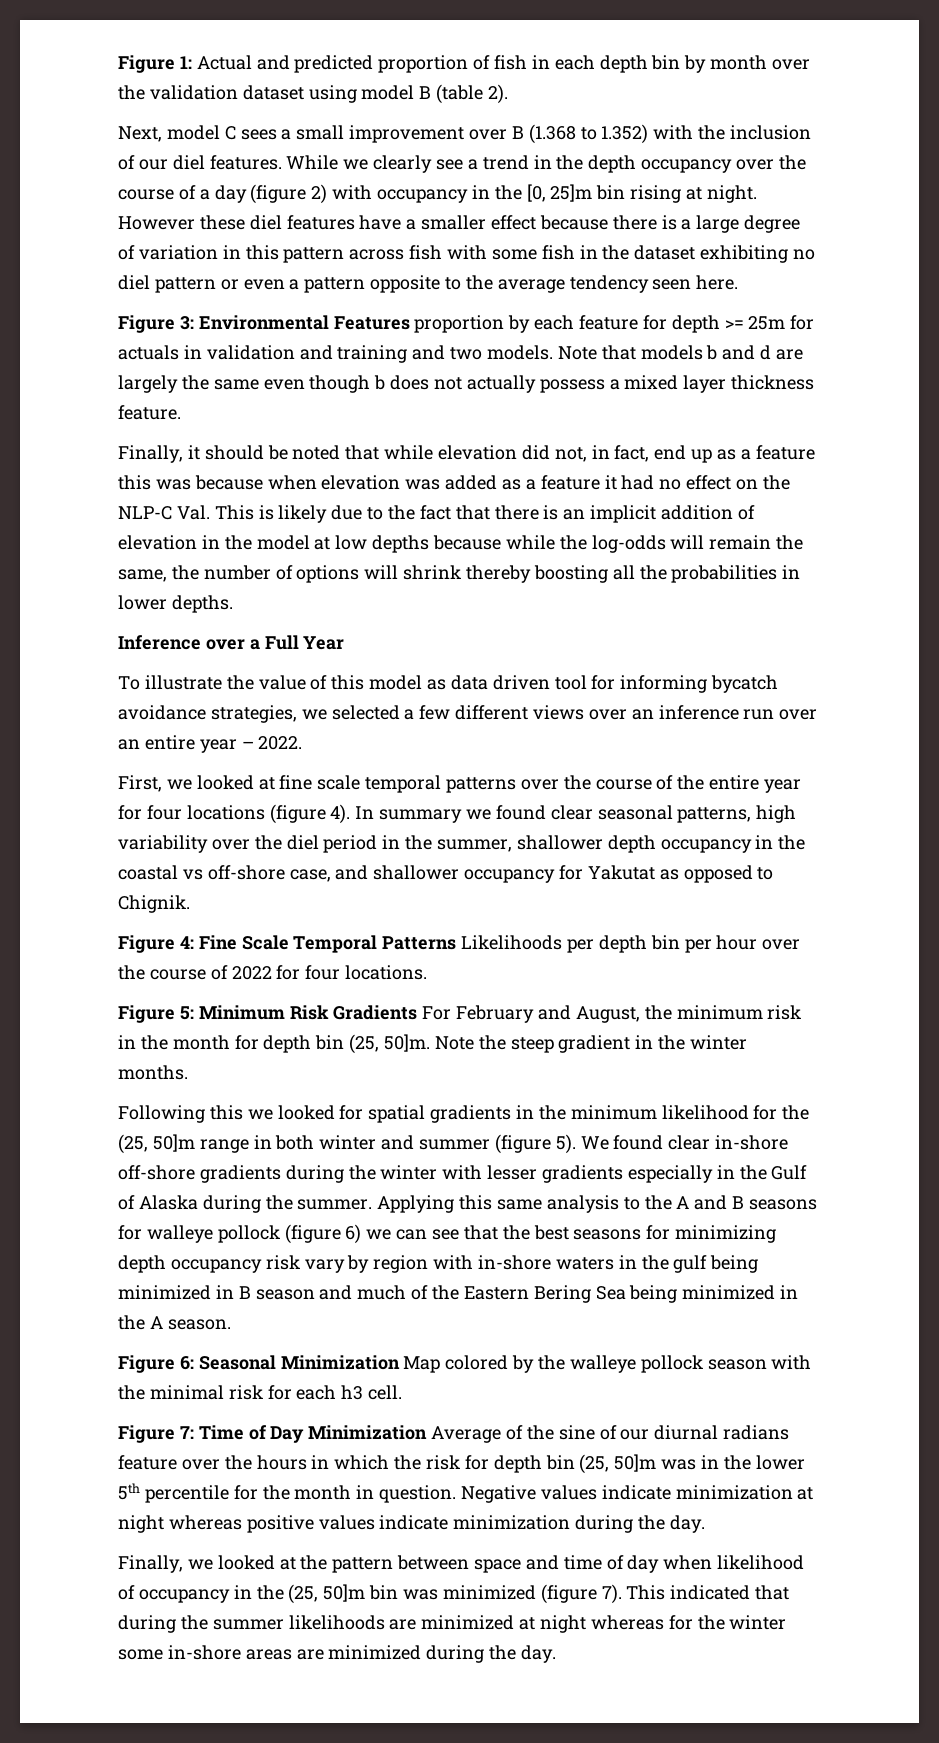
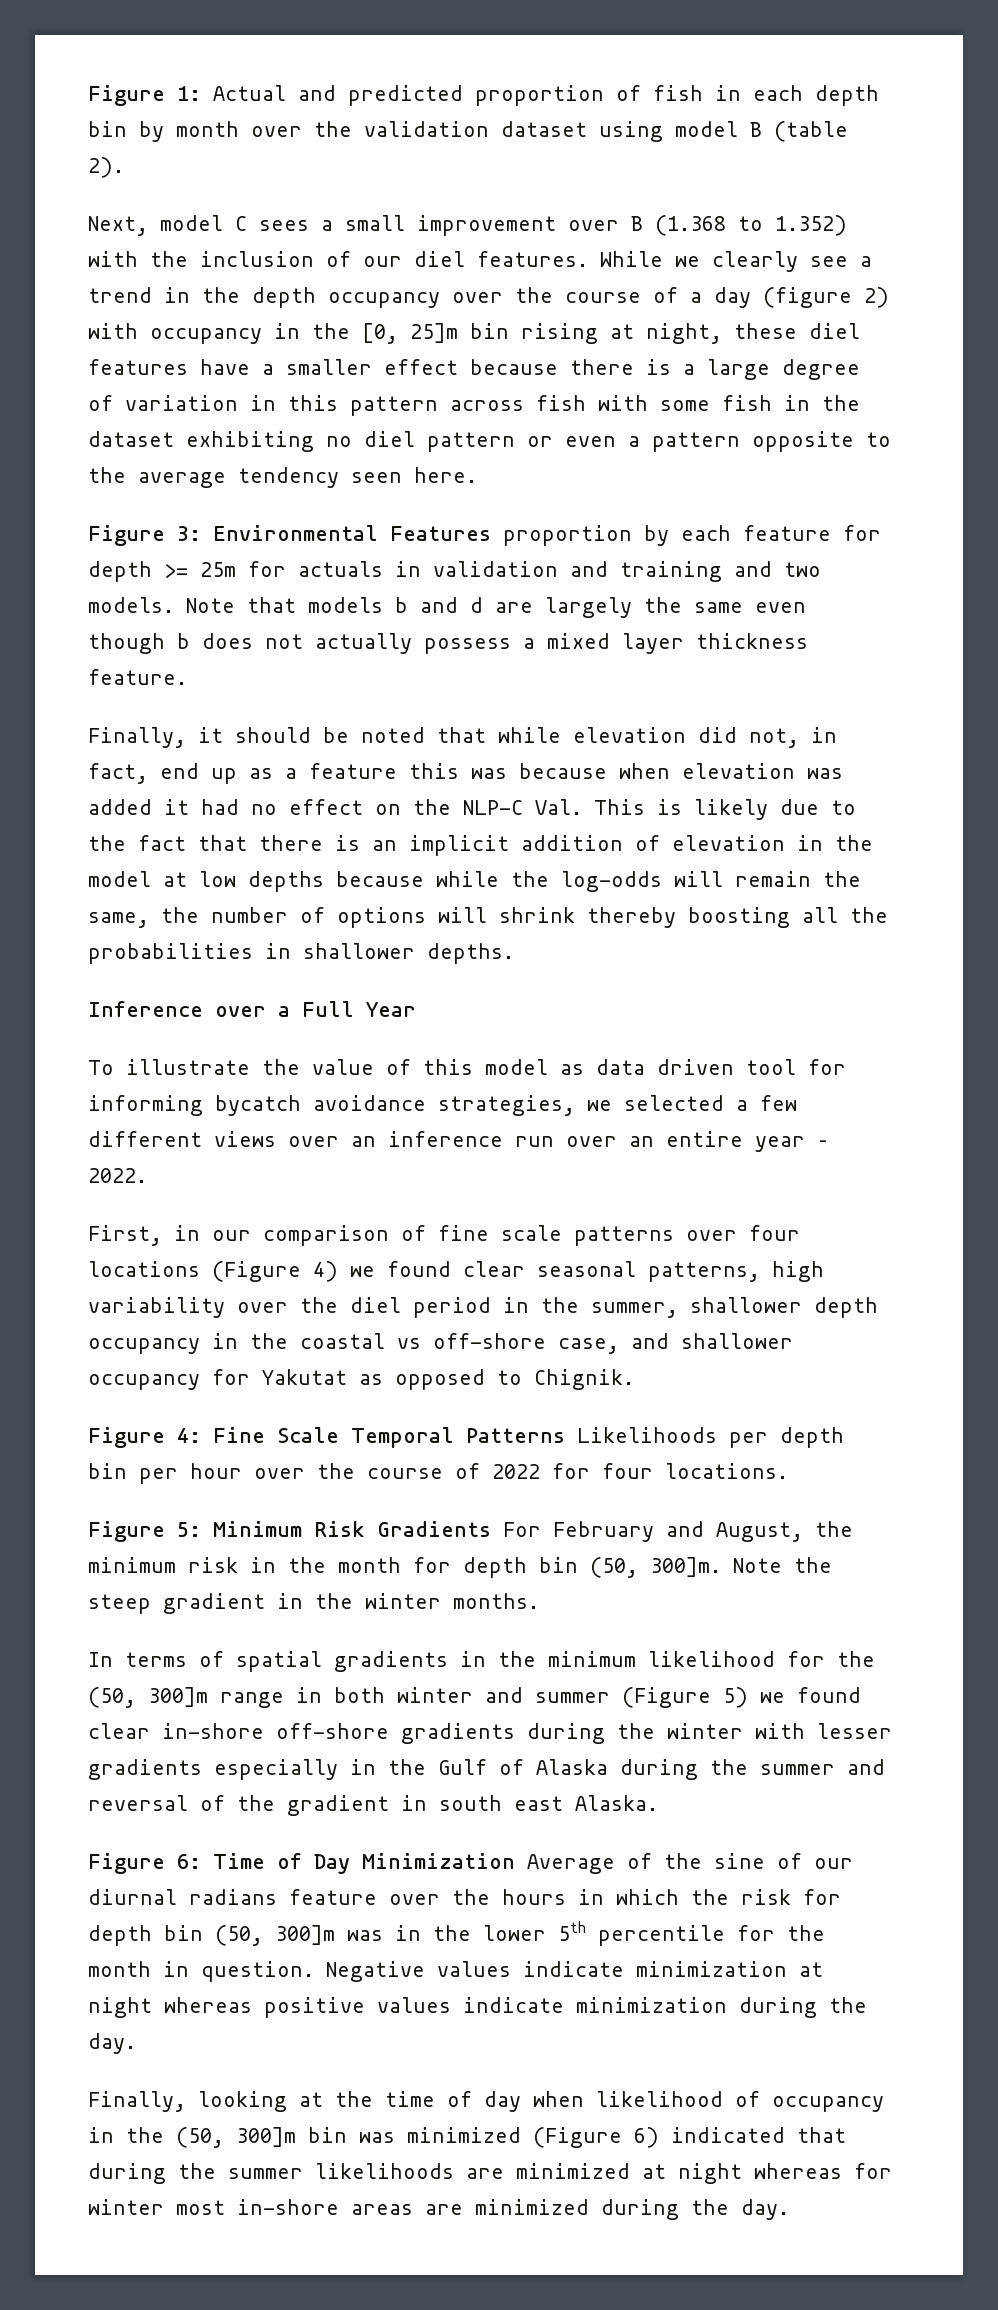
- While we clearly see a trend in the depth occupancy over the course of a day (figure 2) with occupancy in the [0, 25]m bin rising at night. However these diel features have a smaller effect because there is a large degree of variation in this pattern across fish with some fish in the dataset exhibiting no diel pattern or even a pattern opposite to the average tendency seen here.
+ While we clearly see a trend in the depth occupancy over the course of a day (figure 2) with occupancy in the [0, 25]m bin rising at night, these diel features have a smaller effect because there is a large degree of variation in this pattern across fish with some fish in the dataset exhibiting no diel pattern or even a pattern opposite to the average tendency seen here.
- Finally, it should be noted that while elevation did not, in fact, end up as a feature this was because when elevation was added as a feature it had no effect on the NLP-C Val. This is likely due to the fact that there is an implicit addition of elevation in the model at low depths because while the log-odds will remain the same, the number of options will shrink thereby boosting all the probabilities in lower depths.
+ Finally, it should be noted that while elevation did not, in fact, end up as a feature this was because when elevation was added it had no effect on the NLP-C Val. This is likely due to the fact that there is an implicit addition of elevation in the model at low depths because while the log-odds will remain the same, the number of options will shrink thereby boosting all the probabilities in shallower depths.
- First, we looked at fine scale temporal patterns over the course of the entire year for four locations (figure 4). In summary we found clear seasonal patterns, high variability over the diel period in the summer, shallower depth occupancy in the coastal vs off-shore case, and shallower occupancy for Yakutat as opposed to Chignik.
+ First, in our comparison of fine scale patterns over four locations (Figure 4) we found clear seasonal patterns, high variability over the diel period in the summer, shallower depth occupancy in the coastal vs off-shore case, and shallower occupancy for Yakutat as opposed to Chignik.
- Figure 5: Minimum Risk Gradients For February and August, the minimum risk in the month for depth bin (25, 50]m.
+ Figure 5: Minimum Risk Gradients For February and August, the minimum risk in the month for depth bin (50, 300]m.
- Following this we looked for spatial gradients in the minimum likelihood for the (25, 50]m range in both winter and summer (figure 5). We found clear in-shore off-shore gradients during the winter with lesser gradients especially in the Gulf of Alaska during the summer. Applying this same analysis to the A and B seasons for walleye pollock (figure 6) we can see that the best seasons for minimizing depth occupancy risk vary by region with in-shore waters in the gulf being minimized in B season and much of the Eastern Bering Sea being minimized in the A season.
- Figure 6: Seasonal Minimization Map colored by the walleye pollock season with the minimal risk for each h3 cell.
- Figure 7:
+ In terms of spatial gradients in the minimum likelihood for the (50, 300]m range in both winter and summer (Figure 5) we found clear in-shore off-shore gradients during the winter with lesser gradients especially in the Gulf of Alaska during the summer and reversal of the gradient in south east Alaska.
+ Figure 6:
- Time of Day Minimization Average of the sine of our diurnal radians feature over the hours in which the risk for depth bin (25, 50]m was in the lower 5th percentile for the month in question.
+ Time of Day Minimization Average of the sine of our diurnal radians feature over the hours in which the risk for depth bin (50, 300]m was in the lower 5th percentile for the month in question.
- Finally, we looked at the pattern between space and time of day when likelihood of occupancy in the (25, 50]m bin was minimized (figure 7). This indicated that during the summer likelihoods are minimized at night whereas for the winter some in-shore areas are minimized during the day.
+ Finally, looking at the time of day when likelihood of occupancy in the (50, 300]m bin was minimized (Figure 6) indicated that during the summer likelihoods are minimized at night whereas for winter most in-shore areas are minimized during the day.

